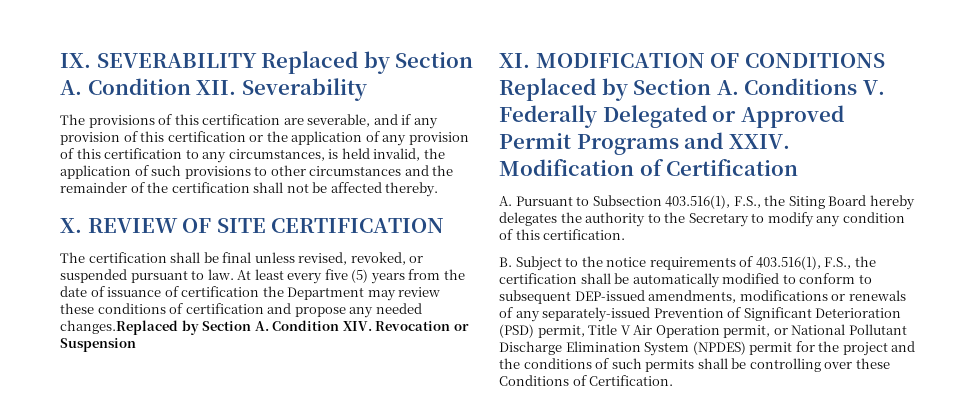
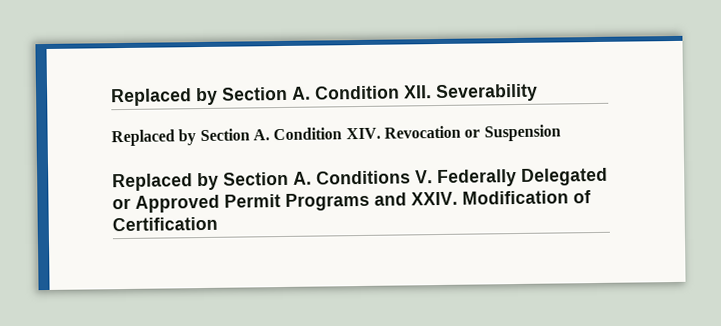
- IX. SEVERABILITY Replaced by Section A. Condition XII. Severability
+ Replaced by Section A. Condition XII. Severability
- The provisions of this certification are severable, and if any provision of this certification or the application of any provision of this certification to any circumstances, is held invalid, the application of such provisions to other circumstances and the remainder of the certification shall not be affected thereby.
- X. REVIEW OF SITE CERTIFICATION
- The certification shall be final unless revised, revoked, or suspended pursuant to law. At least every five (5) years from the date of issuance of certification the Department may review these conditions of certification and propose any needed changes.Replaced by Section A. Condition XIV. Revocation or Suspension
+ Replaced by Section A. Condition XIV. Revocation or Suspension
- XI. MODIFICATION OF CONDITIONS Replaced by Section A. Conditions V. Federally Delegated or Approved Permit Programs and XXIV.
+ Replaced by Section A. Conditions V. Federally Delegated or Approved Permit Programs and XXIV.
- A. Pursuant to Subsection 403.516(1), F.S., the Siting Board hereby delegates the authority to the Secretary to modify any condition of this certification.
- B. Subject to the notice requirements of 403.516(1), F.S., the certification shall be automatically modified to conform to subsequent DEP-issued amendments, modifications or renewals of any separately-issued Prevention of Significant Deterioration (PSD) permit, Title V Air Operation permit, or National Pollutant Discharge Elimination System (NPDES) permit for the project and the conditions of such permits shall be controlling over these Conditions of Certification.

